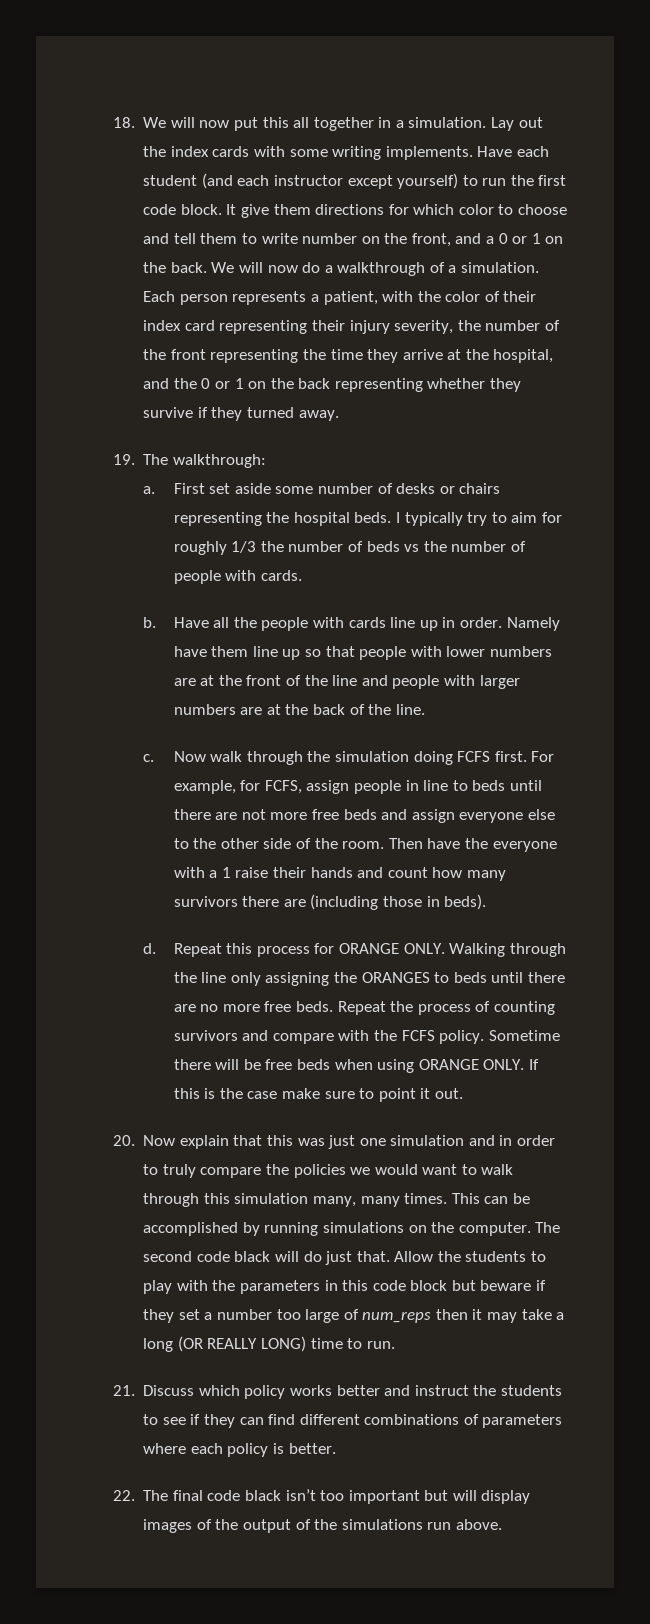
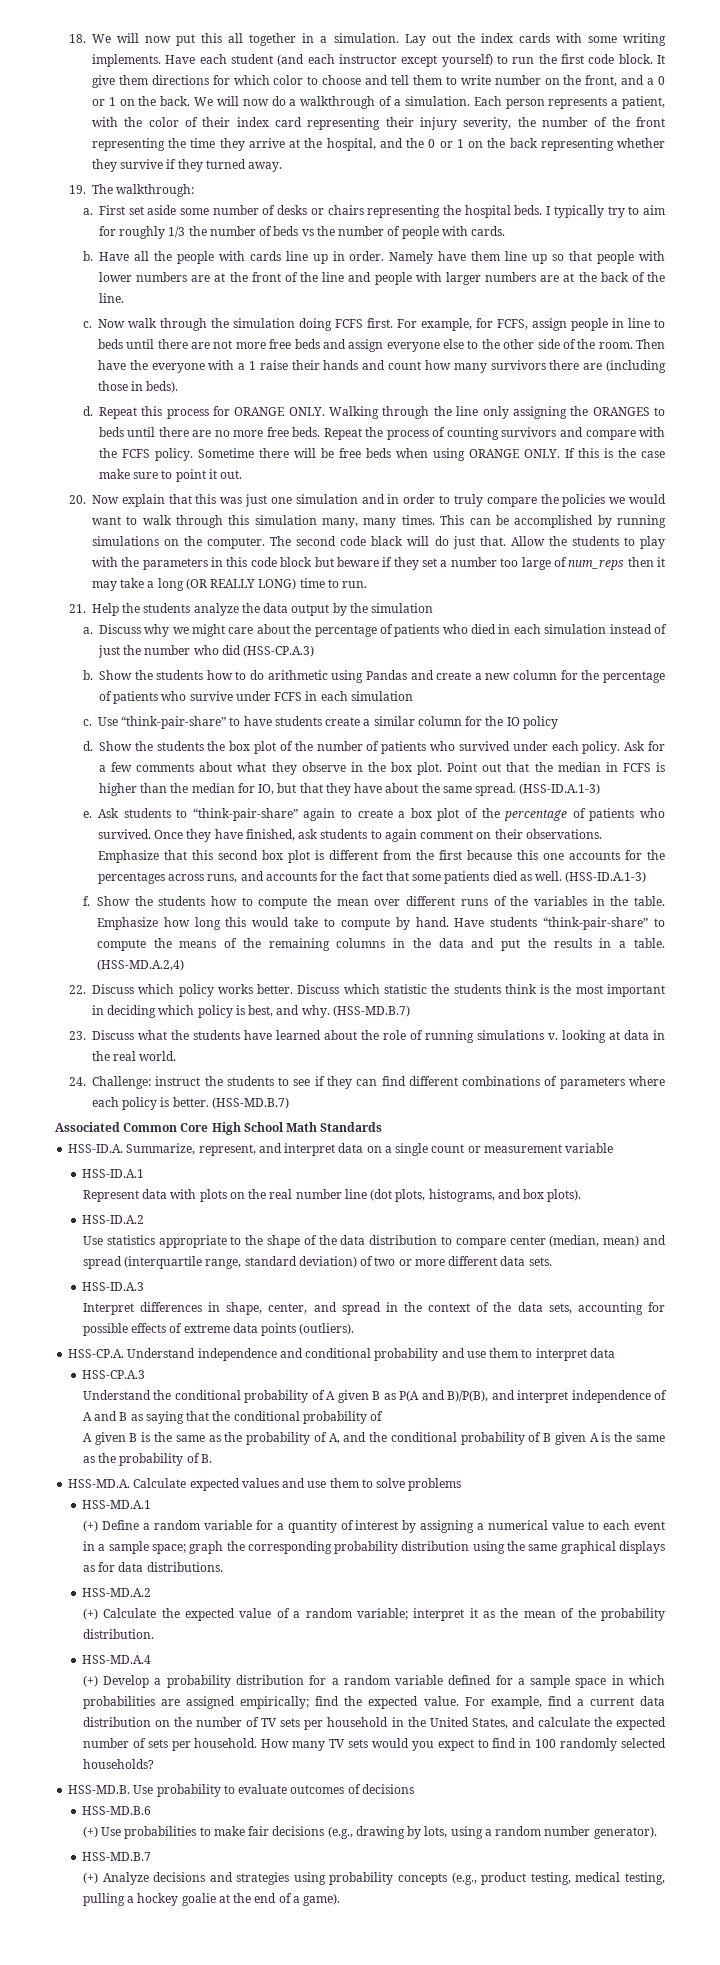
- 21. Discuss which policy works better and instruct the students to see if they can find different combinations of parameters where each policy is better.
- 22. The final code black isn’t too important but will display images of the output of the simulations run above.
+ 21. Help the students analyze the data output by the simulation
+ a. Discuss why we might care about the percentage of patients who died in each simulation instead of just the number who did (HSS-CP.A.3)
+ b. Show the students how to do arithmetic using Pandas and create a new column for the percentage of patients who survive under FCFS in each simulation
+ c. Use “think-pair-share” to have students create a similar column for the IO policy
+ d. Show the students the box plot of the number of patients who survived under each policy. Ask for a few comments about what they observe in the box plot. Point out that the median in FCFS is higher than the median for IO, but that they have about the same spread. (HSS-ID.A.1-3)
+ e. Ask students to “think-pair-share” again to create a box plot of the percentage of patients who survived. Once they have finished, ask students to again comment on their observations. Emphasize that this second box plot is different from the first because this one accounts for the percentages across runs, and accounts for the fact that some patients died as well. (HSS-ID.A.1-3)
+ f. Show the students how to compute the mean over different runs of the variables in the table. Emphasize how long this would take to compute by hand. Have students “think-pair-share” to compute the means of the remaining columns in the data and put the results in a table. (HSS-MD.A.2,4)
+ 22. Discuss which policy works better. Discuss which statistic the students think is the most important in deciding which policy is best, and why. (HSS-MD.B.7)
+ 23. Discuss what the students have learned about the role of running simulations v. looking at data in the real world.
+ 24. Challenge: instruct the students to see if they can find different combinations of parameters where each policy is better. (HSS-MD.B.7)
+ Associated Common Core High School Math Standards
+ HSS-ID.A. Summarize, represent, and interpret data on a single count or measurement variable
+ HSS-ID.A.1
+ Represent data with plots on the real number line (dot plots, histograms, and box plots).
+ HSS-ID.A.2
+ Use statistics appropriate to the shape of the data distribution to compare center (median, mean) and spread (interquartile range, standard deviation) of two or more different data sets.
+ HSS-ID.A.3
+ Interpret differences in shape, center, and spread in the context of the data sets, accounting for possible effects of extreme data points (outliers).
+ HSS-CP.A. Understand independence and conditional probability and use them to interpret data
+ HSS-CP.A.3
+ Understand the conditional probability of A given B as P(A and B)/P(B), and interpret independence of A and B as saying that the conditional probability of
+ A given B is the same as the probability of A, and the conditional probability of B given A is the same as the probability of B.
+ HSS-MD.A. Calculate expected values and use them to solve problems
+ HSS-MD.A.1
+ (+) Define a random variable for a quantity of interest by assigning a numerical value to each event in a sample space; graph the corresponding probability distribution using the same graphical displays as for data distributions.
+ HSS-MD.A.2
+ (+) Calculate the expected value of a random variable; interpret it as the mean of the probability distribution.
+ HSS-MD.A.4
+ (+) Develop a probability distribution for a random variable defined for a sample space in which probabilities are assigned empirically; find the expected value. For example, find a current data distribution on the number of TV sets per household in the United States, and calculate the expected number of sets per household. How many TV sets would you expect to find in 100 randomly selected households?
+ HSS-MD.B. Use probability to evaluate outcomes of decisions
+ HSS-MD.B.6
+ (+) Use probabilities to make fair decisions (e.g., drawing by lots, using a random number generator).
+ HSS-MD.B.7
+ (+) Analyze decisions and strategies using probability concepts (e.g., product testing, medical testing, pulling a hockey goalie at the end of a game).

